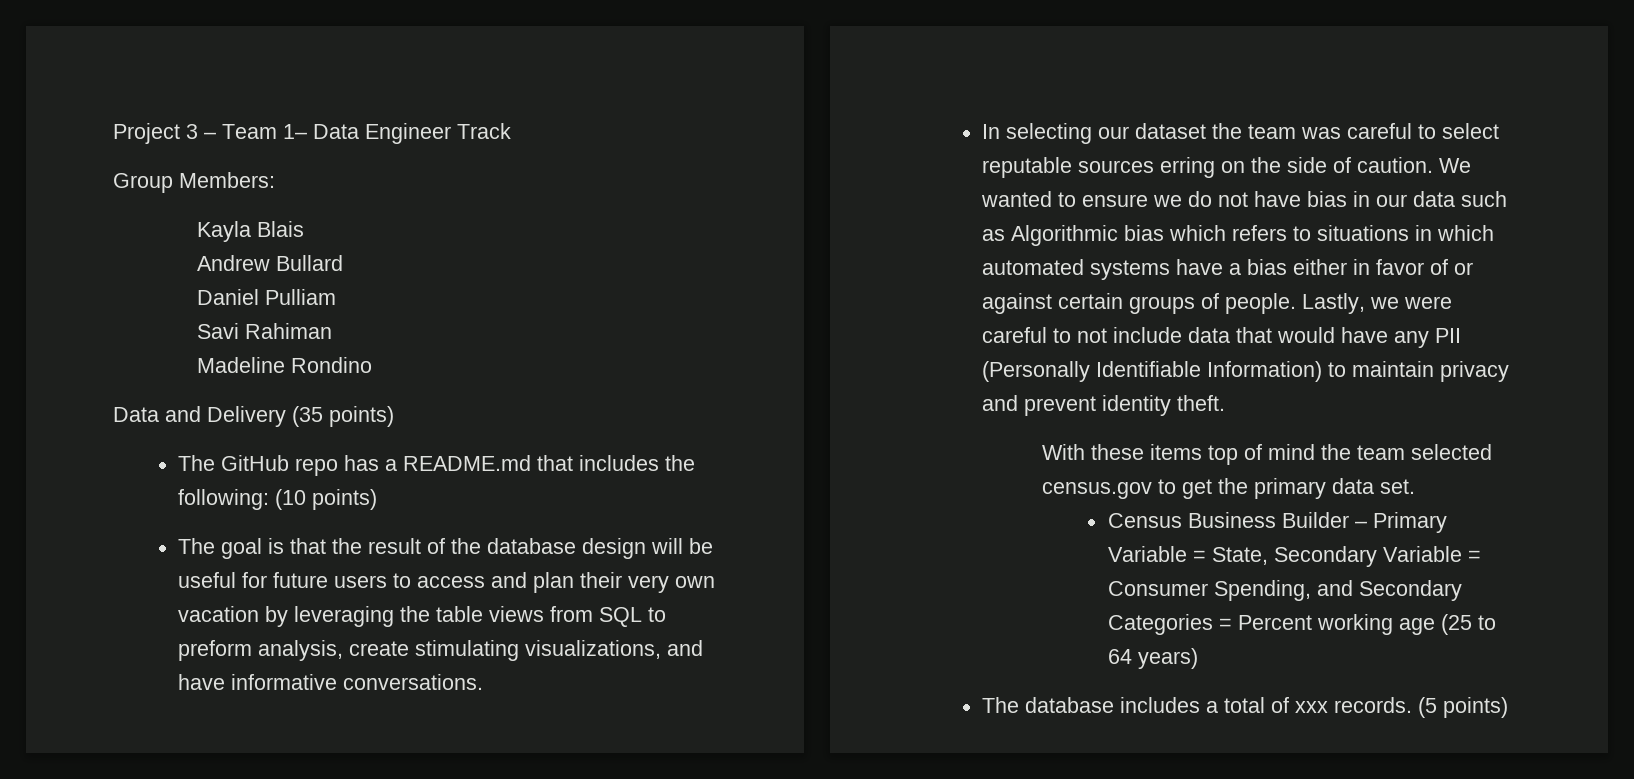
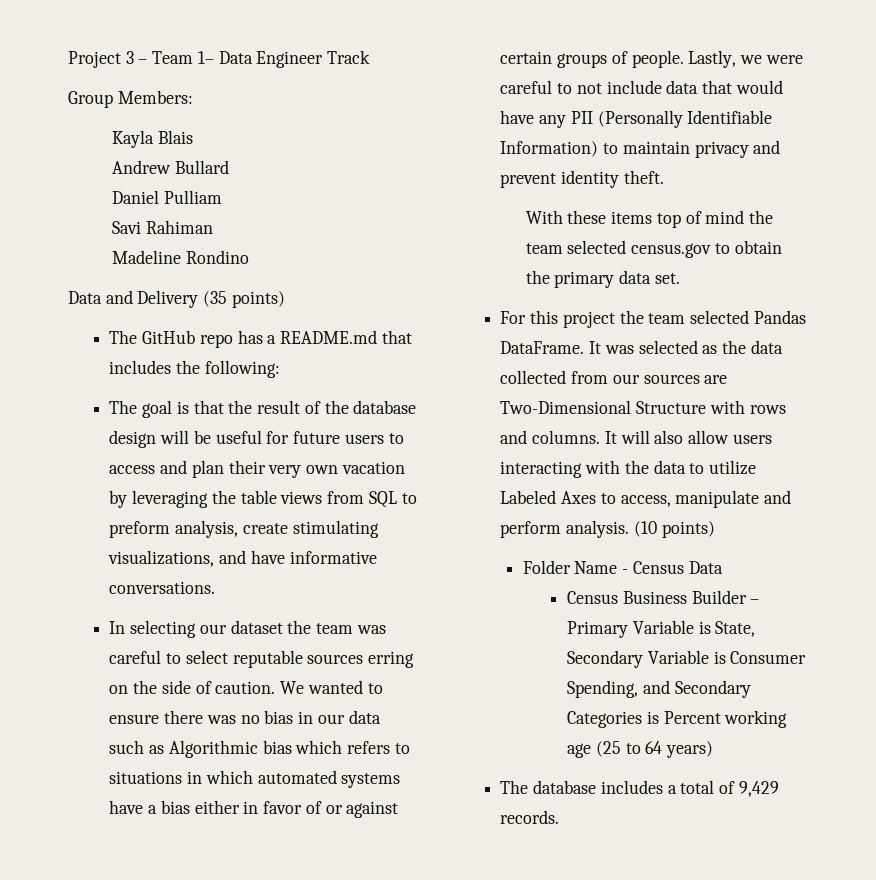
- The GitHub repo has a README.md that includes the following: (10 points)
+ The GitHub repo has a README.md that includes the following:
- We wanted to ensure we do not have bias in our data such as Algorithmic bias which refers to situations in which automated systems have a bias either in favor of or against certain groups of people.
+ We wanted to ensure there was no bias in our data such as Algorithmic bias which refers to situations in which automated systems have a bias either in favor of or against certain groups of people.
- With these items top of mind the team selected census.gov to get the primary data set.
+ With these items top of mind the team selected census.gov to obtain the primary data set.
+ For this project the team selected Pandas DataFrame. It was selected as the data collected from our sources are Two-Dimensional Structure with rows and columns. It will also allow users interacting with the data to utilize Labeled Axes to access, manipulate and perform analysis. (10 points)
+ Folder Name - Census Data
- Census Business Builder – Primary Variable = State, Secondary Variable = Consumer Spending, and Secondary Categories = Percent working age (25 to 64 years)
+ Census Business Builder – Primary Variable is State, Secondary Variable is Consumer Spending, and Secondary Categories is Percent working age (25 to 64 years)
- The database includes a total of xxx records. (5 points)
+ The database includes a total of 9,429 records.

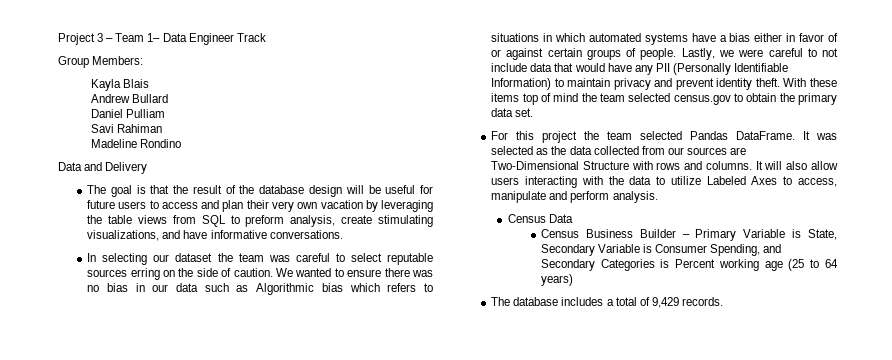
- Data and Delivery (35 points)
- The GitHub repo has a README.md that includes the following:
+ Data and Delivery
- Lastly, we were careful to not include data that would have any PII (Personally Identifiable Information) to maintain privacy and prevent identity theft.
- With these items top of mind the team selected census.gov to obtain the primary data set.
+ Lastly, we were careful to not include data that would have any PII (Personally Identifiable Information) to maintain privacy and prevent identity theft. With these items top of mind the team selected census.gov to obtain the primary data set.
- It will also allow users interacting with the data to utilize Labeled Axes to access, manipulate and perform analysis. (10 points)
- Folder Name - Census Data
+ It will also allow users interacting with the data to utilize Labeled Axes to access, manipulate and perform analysis.
+ Census Data

